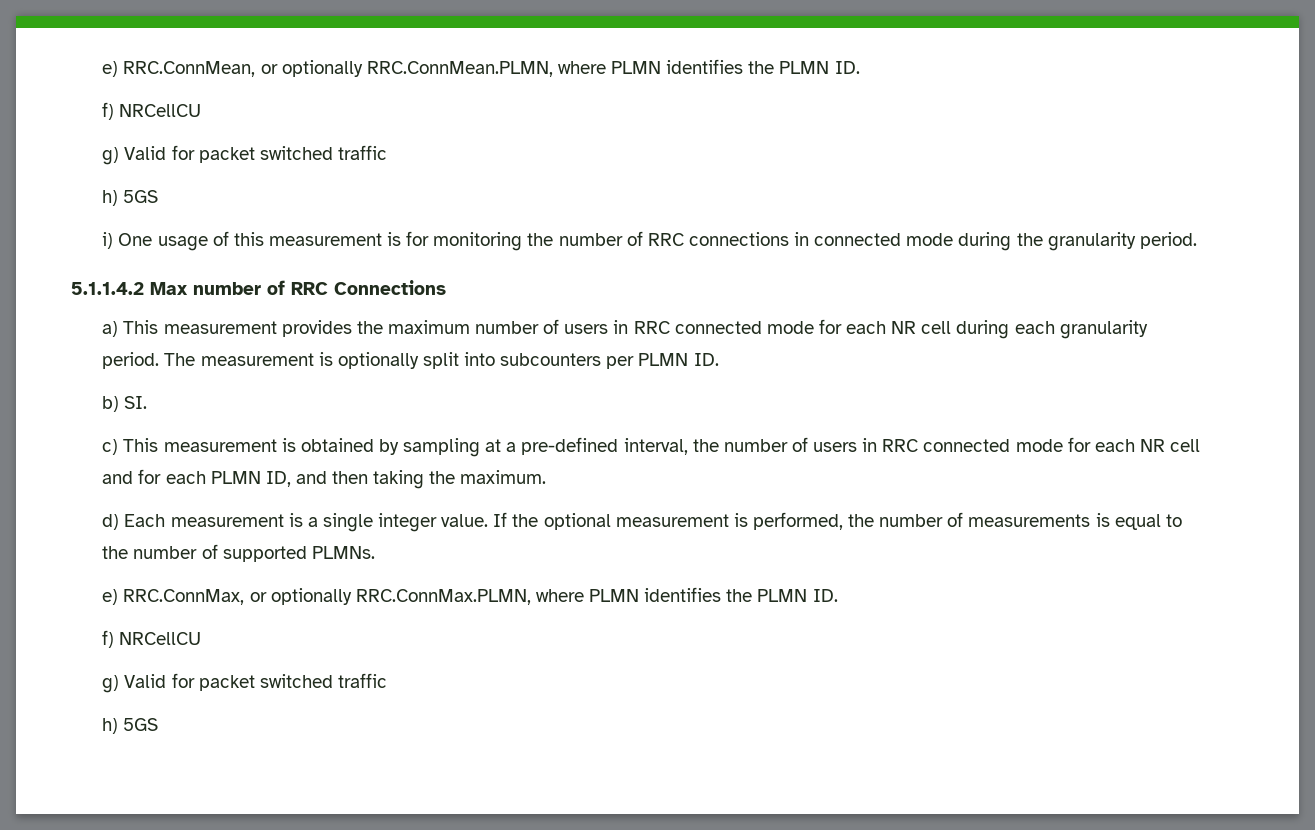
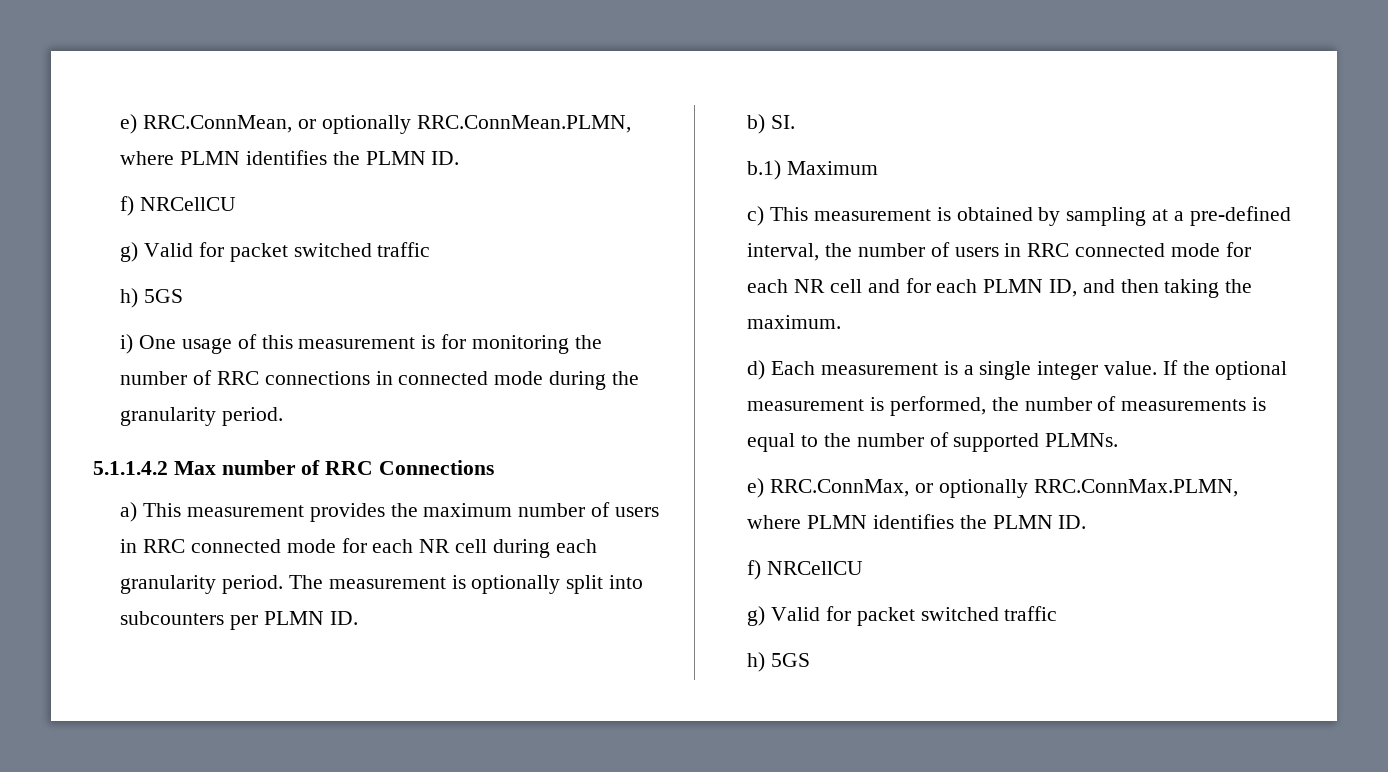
+ b.1) Maximum

